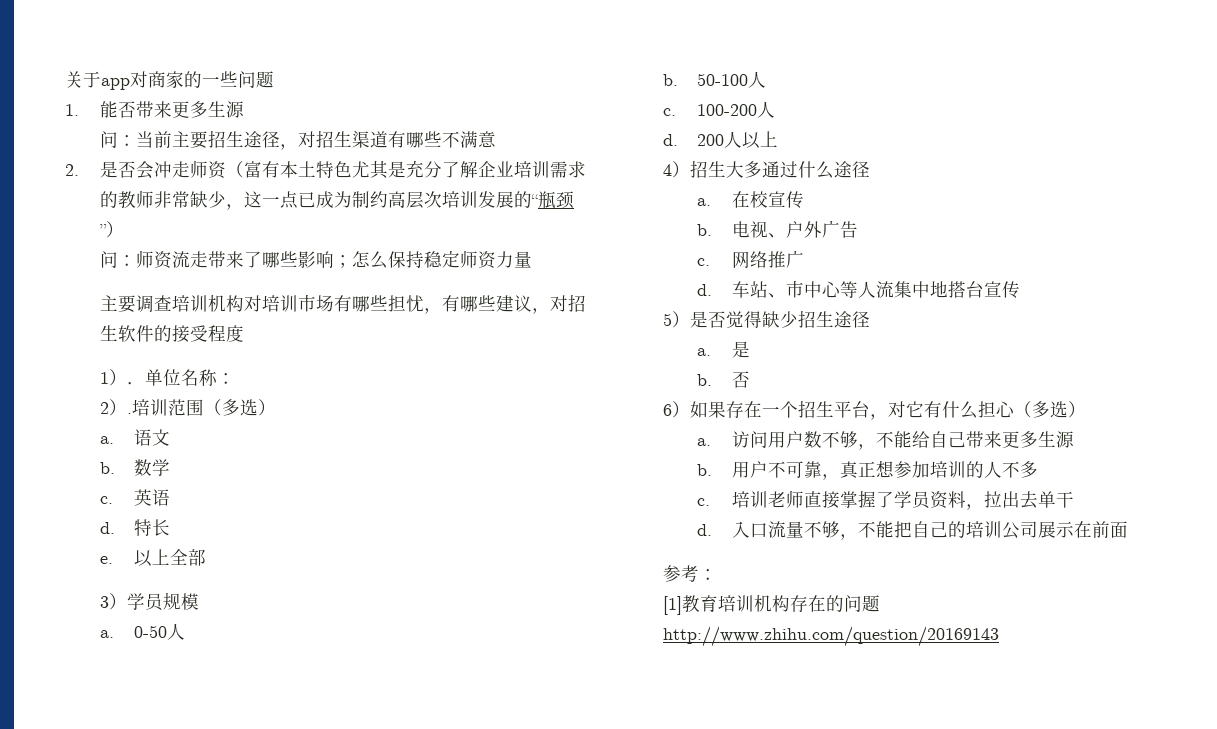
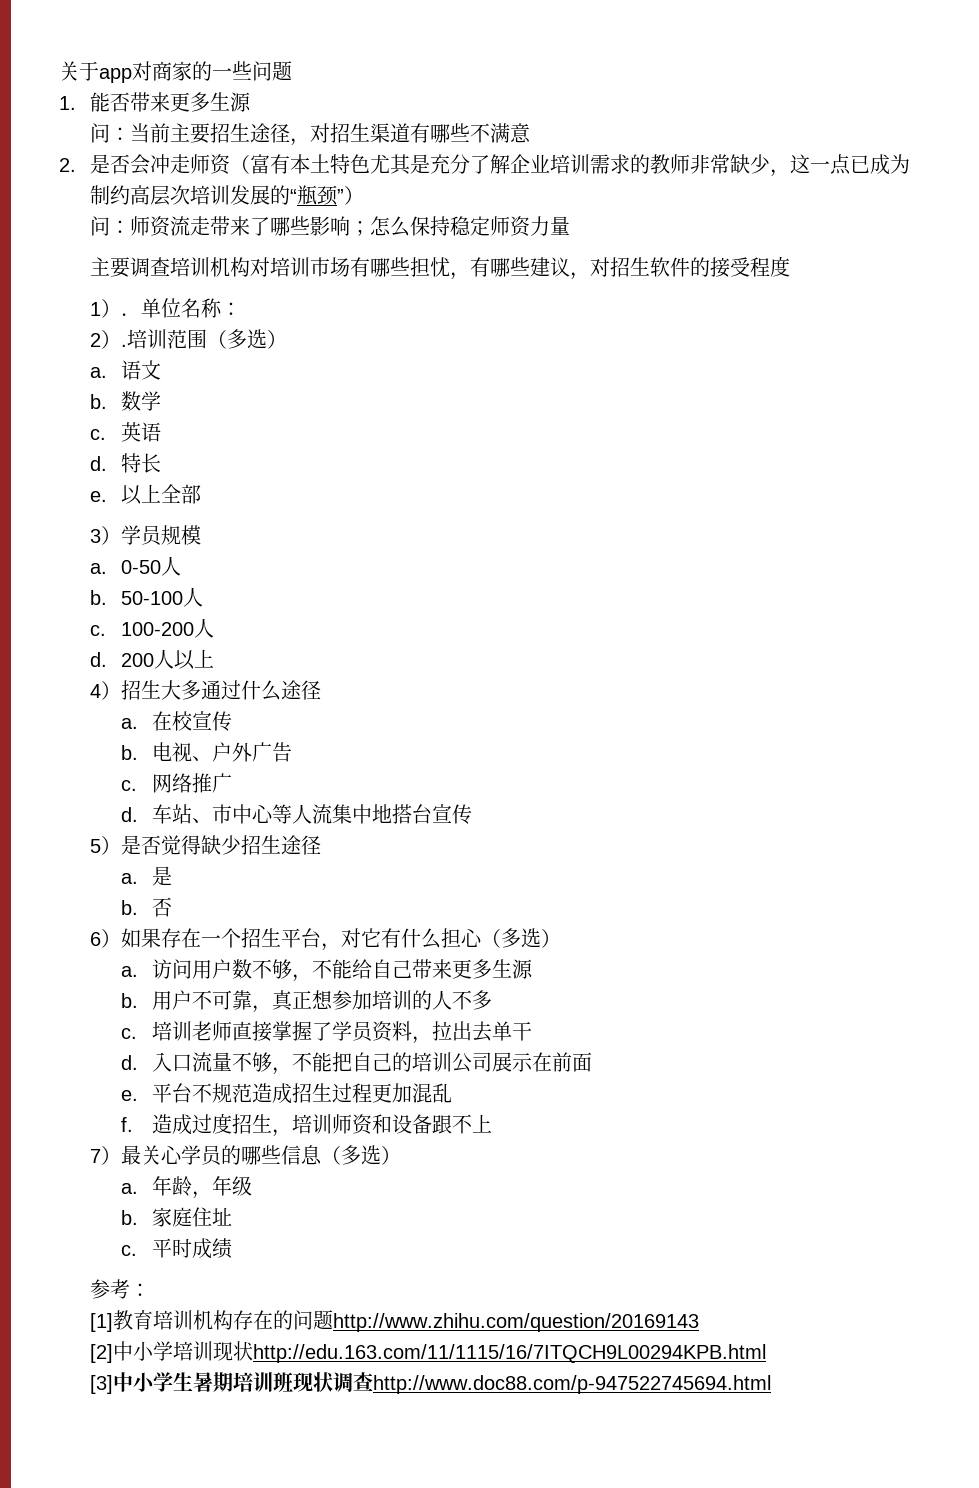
+ e.平台不规范造成招生过程更加混乱
+ f.造成过度招生，培训师资和设备跟不上
+ 7）最关心学员的哪些信息（多选）
+ a.年龄，年级
+ b.家庭住址
+ c.平时成绩
+ [2]中小学培训现状http://edu.163.com/11/1115/16/7ITQCH9L00294KPB.html
+ [3]中小学生暑期培训班现状调查http://www.doc88.com/p-947522745694.html

